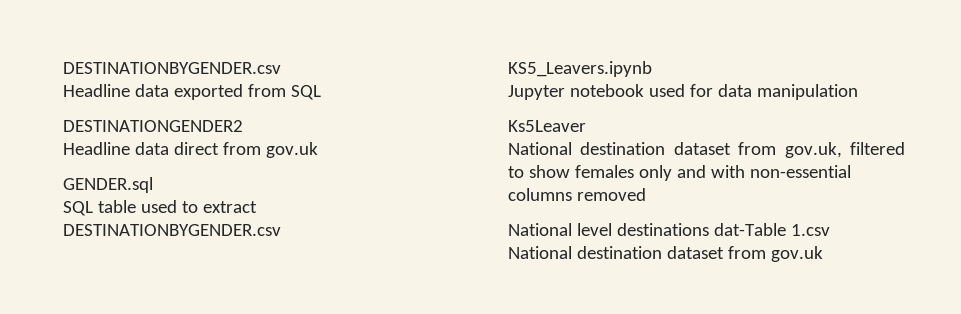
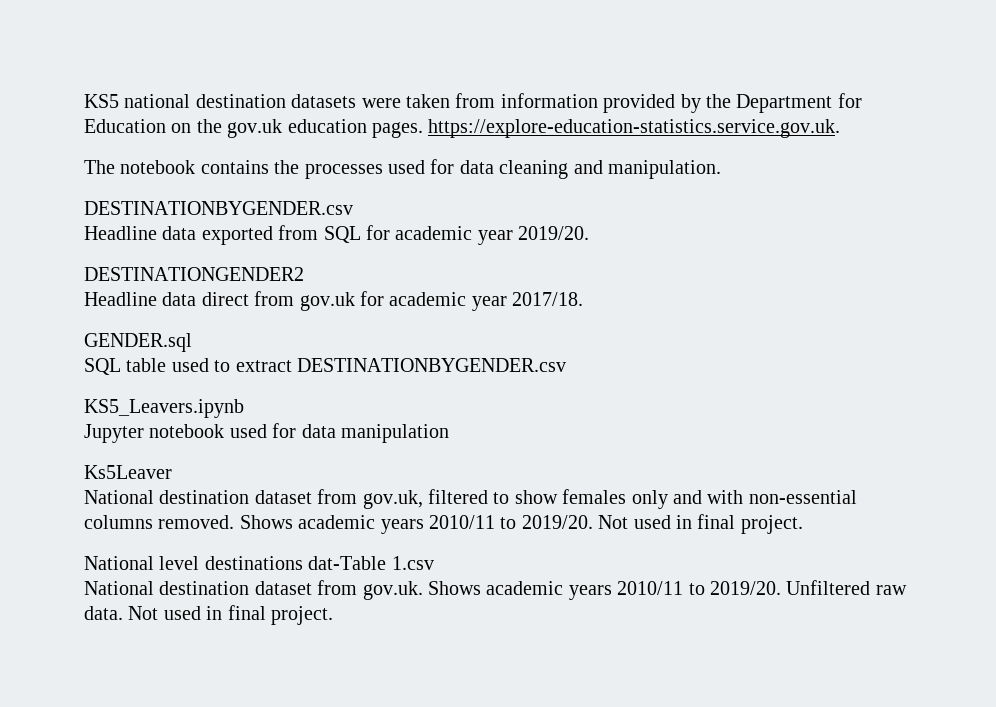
+ KS5 national destination datasets were taken from information provided by the Department for Education on the gov.uk education pages. https://explore-education-statistics.service.gov.uk.
+ The notebook contains the processes used for data cleaning and manipulation.
- Headline data exported from SQL
+ Headline data exported from SQL for academic year 2019/20.
- Headline data direct from gov.uk
+ Headline data direct from gov.uk for academic year 2017/18.
- National destination dataset from gov.uk, filtered to show females only and with non-essential columns removed
+ National destination dataset from gov.uk, filtered to show females only and with non-essential columns removed. Shows academic years 2010/11 to 2019/20. Not used in final project.
- National destination dataset from gov.uk
+ National destination dataset from gov.uk. Shows academic years 2010/11 to 2019/20. Unfiltered raw data. Not used in final project.

